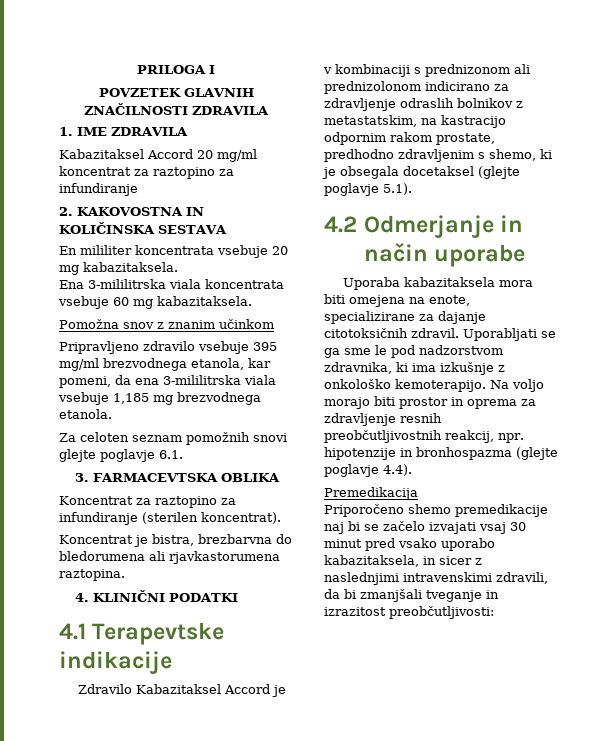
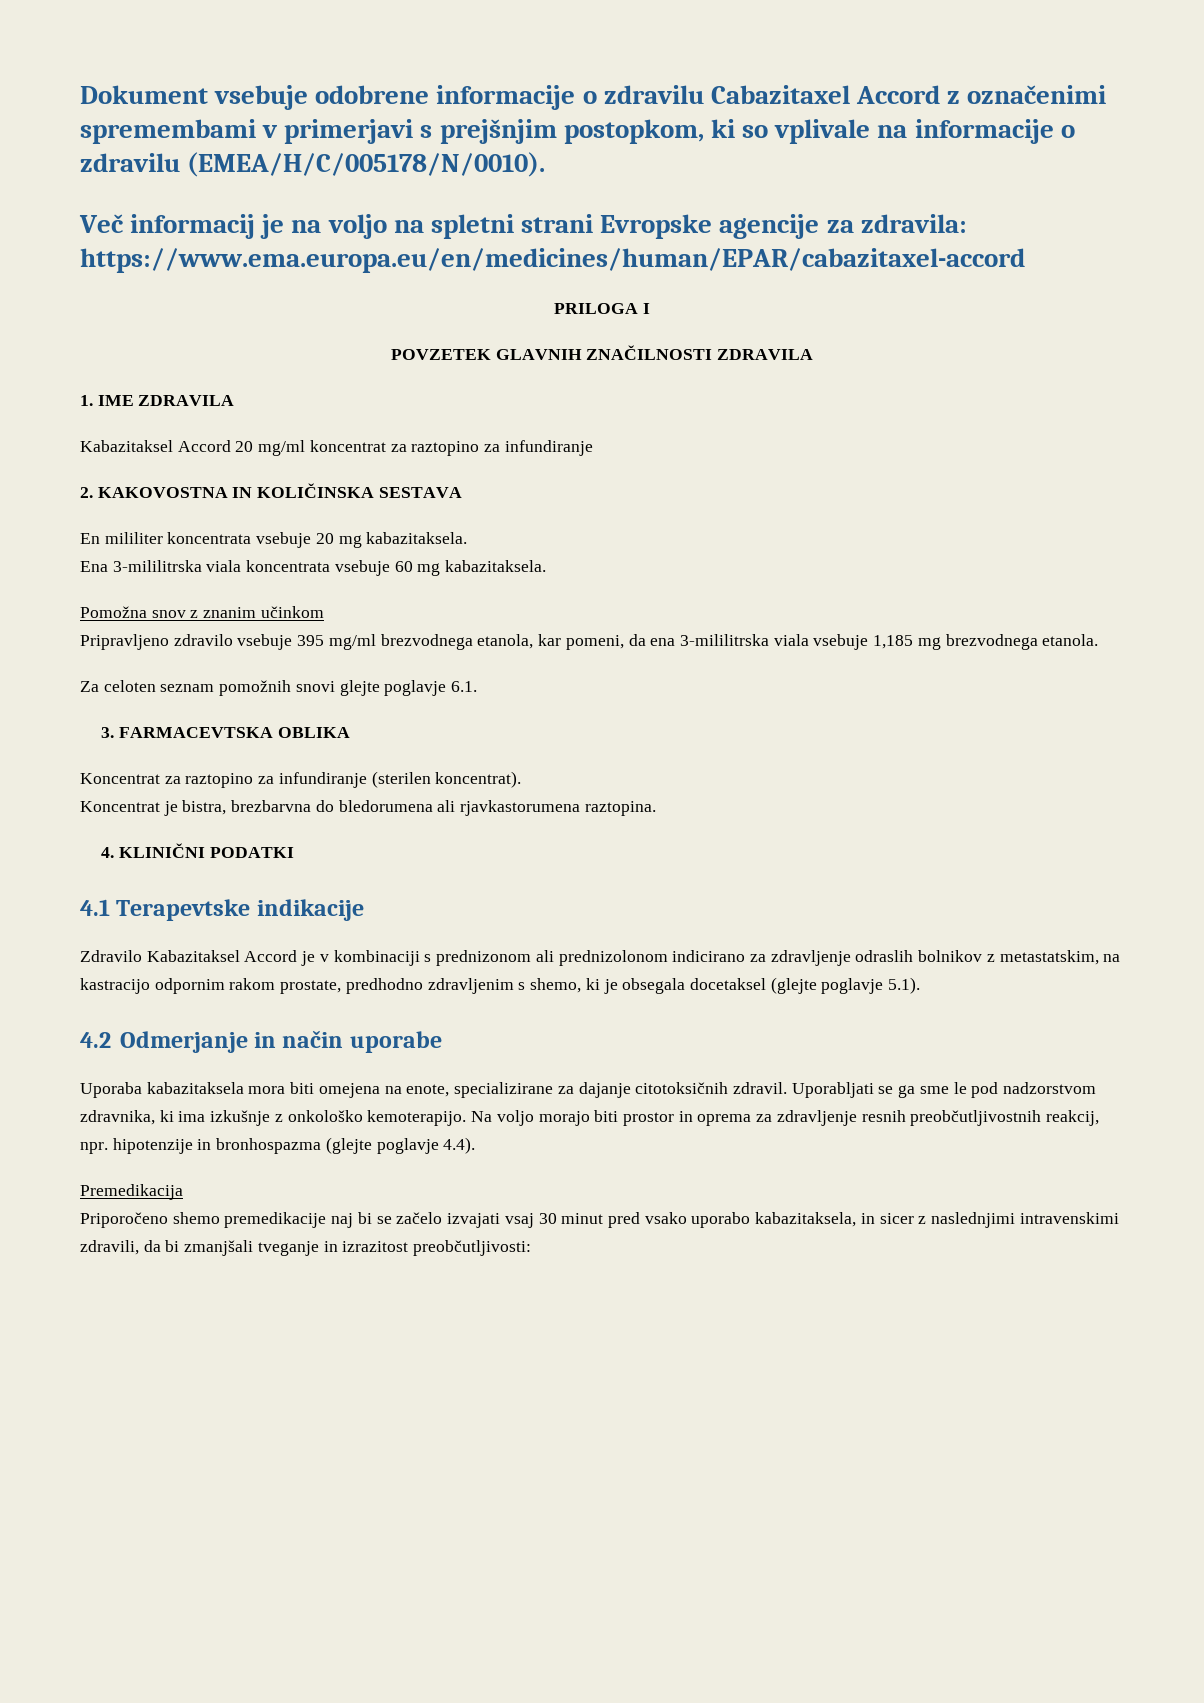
+ Dokument vsebuje odobrene informacije o zdravilu Cabazitaxel Accord z označenimi spremembami v primerjavi s prejšnjim postopkom, ki so vplivale na informacije o zdravilu (EMEA/H/C/005178/N/0010).
+ Več informacij je na voljo na spletni strani Evropske agencije za zdravila: https://www.ema.europa.eu/en/medicines/human/EPAR/cabazitaxel-accord

